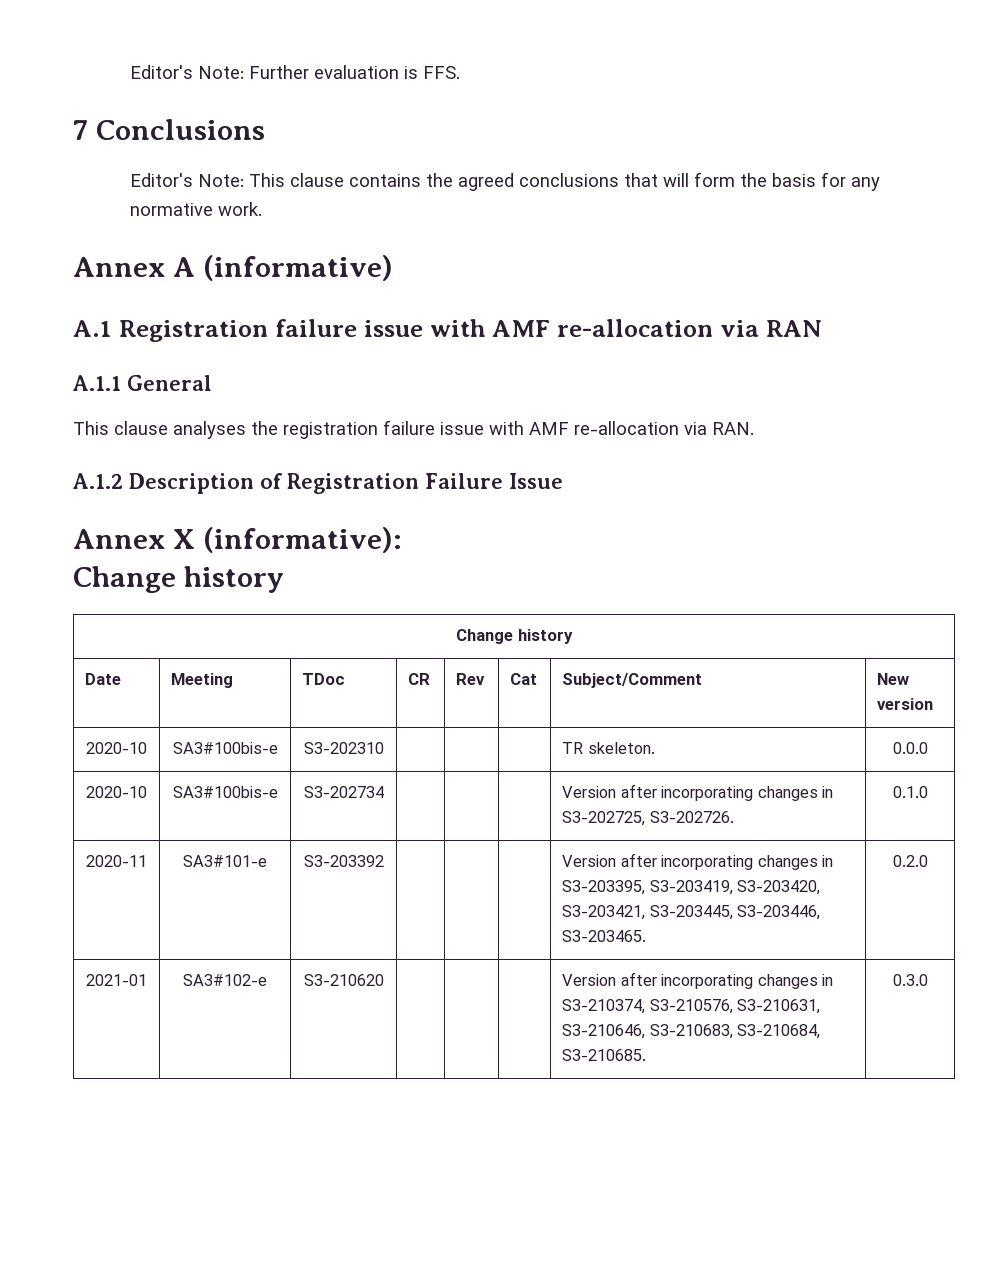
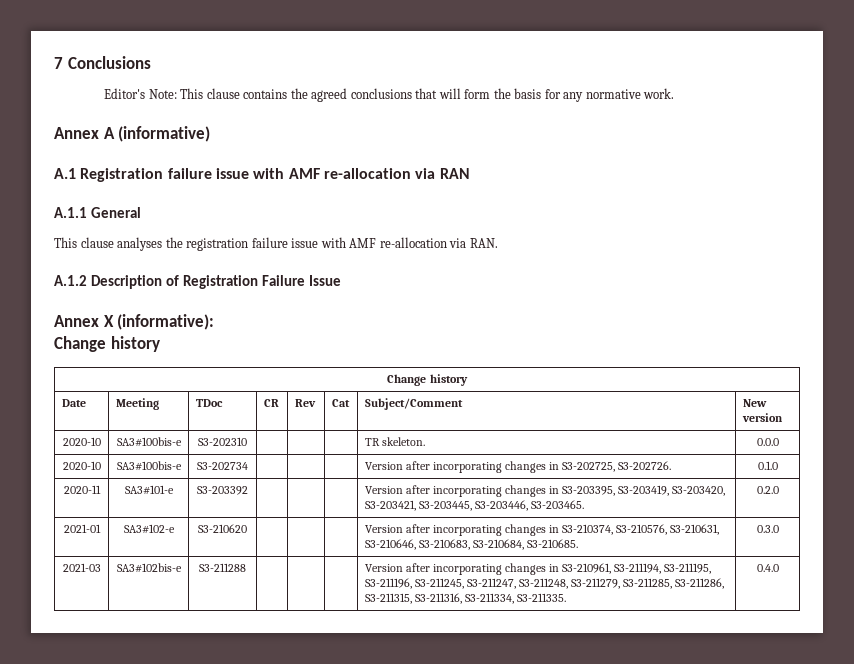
- Editor's Note: Further evaluation is FFS.
+ 2021-03 | SA3#102bis-e | S3-211288 | | | | Version after incorporating changes in S3-210961, S3-211194, S3-211195, S3-211196, S3-211245, S3-211247, S3-211248, S3-211279, S3-211285, S3-211286, S3-211315, S3-211316, S3-211334, S3-211335. | 0.4.0

